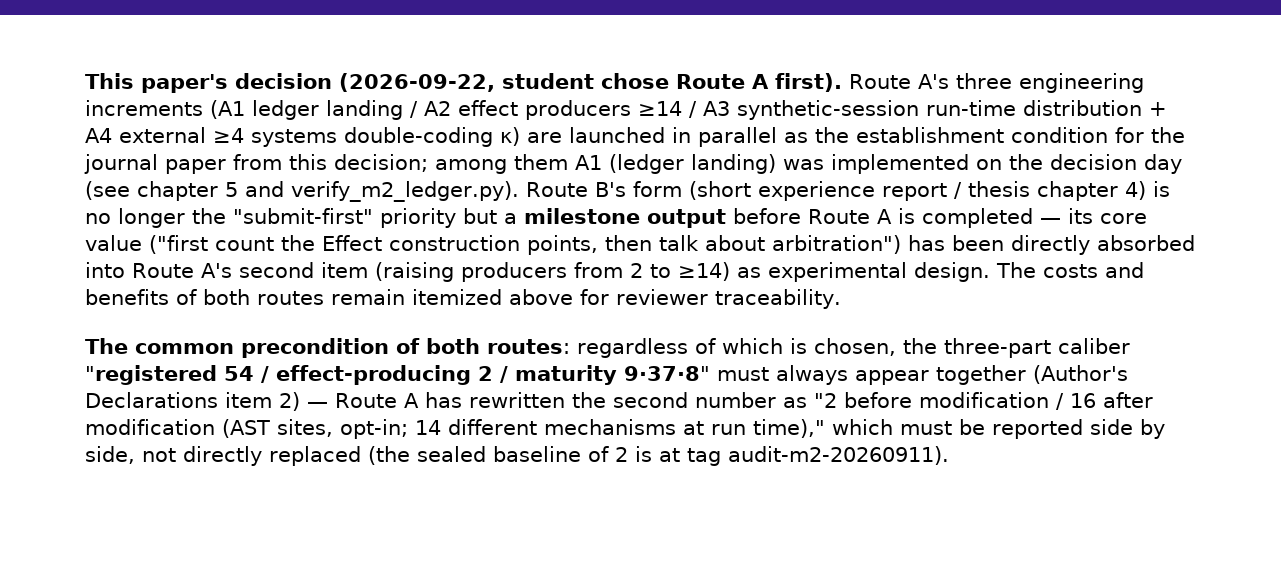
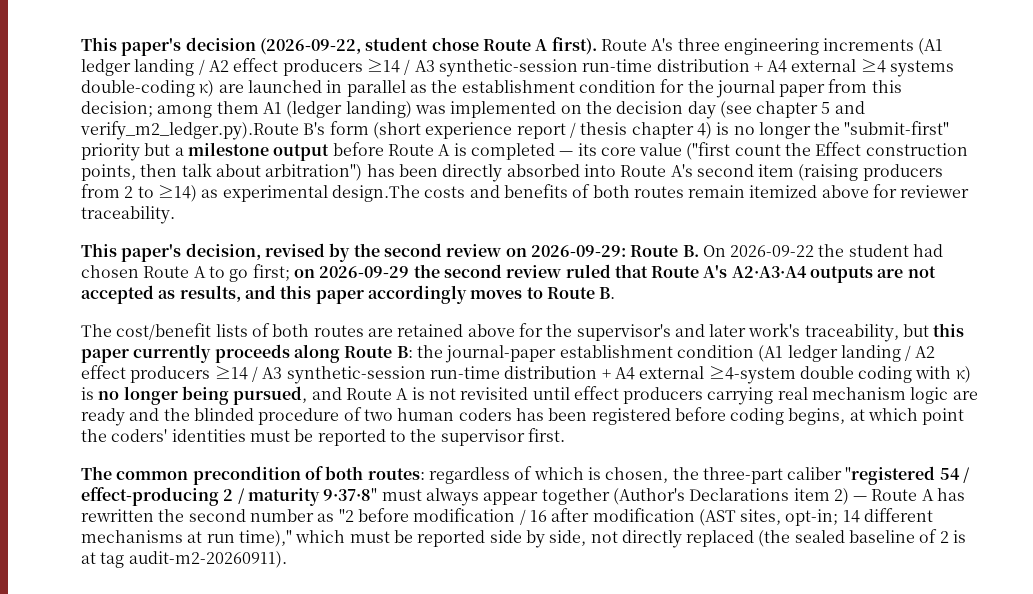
- among them A1 (ledger landing) was implemented on the decision day (see chapter 5 and verify_m2_ledger.py). Route B's form (short experience report / thesis chapter 4) is no longer the "submit-first" priority but a milestone output before Route A is completed — its core value ("first count the Effect construction points, then talk about arbitration") has been directly absorbed into Route A's second item (raising producers from 2 to ≥14) as experimental design. The costs and benefits of both routes remain itemized above for reviewer traceability.
+ among them A1 (ledger landing) was implemented on the decision day (see chapter 5 and verify_m2_ledger.py).Route B's form (short experience report / thesis chapter 4) is no longer the "submit-first" priority but a milestone output before Route A is completed — its core value ("first count the Effect construction points, then talk about arbitration") has been directly absorbed into Route A's second item (raising producers from 2 to ≥14) as experimental design.The costs and benefits of both routes remain itemized above for reviewer traceability.
+ This paper's decision, revised by the second review on 2026-09-29: Route B. On 2026-09-22 the student had chosen Route A to go first; on 2026-09-29 the second review ruled that Route A's A2·A3·A4 outputs are not accepted as results, and this paper accordingly moves to Route B.
+ The cost/benefit lists of both routes are retained above for the supervisor's and later work's traceability, but this paper currently proceeds along Route B: the journal-paper establishment condition (A1 ledger landing / A2 effect producers ≥14 / A3 synthetic-session run-time distribution + A4 external ≥4-system double coding with κ) is no longer being pursued, and Route A is not revisited until effect producers carrying real mechanism logic are ready and the blinded procedure of two human coders has been registered before coding begins, at which point the coders' identities must be reported to the supervisor first.

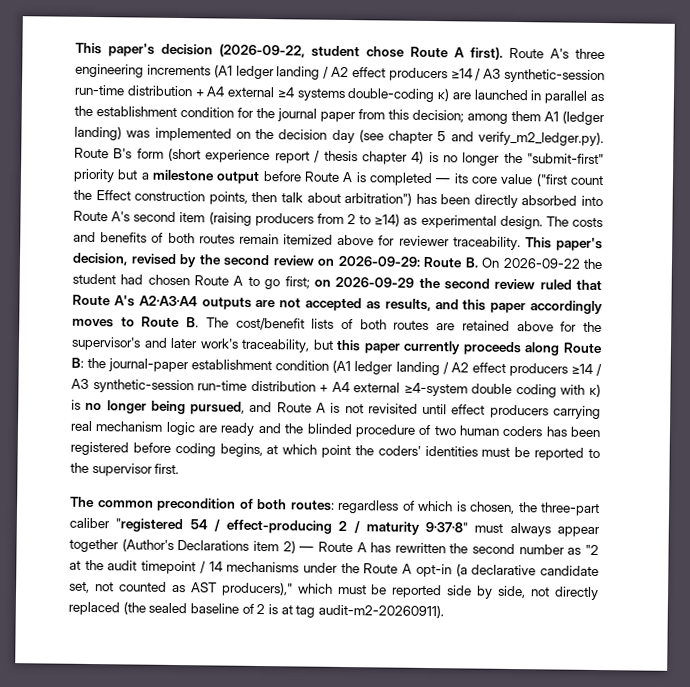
- among them A1 (ledger landing) was implemented on the decision day (see chapter 5 and verify_m2_ledger.py).Route B's form (short experience report / thesis chapter 4) is no longer the "submit-first" priority but a milestone output before Route A is completed — its core value ("first count the Effect construction points, then talk about arbitration") has been directly absorbed into Route A's second item (raising producers from 2 to ≥14) as experimental design.The costs and benefits of both routes remain itemized above for reviewer traceability.
- This paper's decision, revised by the second review on 2026-09-29:
+ among them A1 (ledger landing) was implemented on the decision day (see chapter 5 and verify_m2_ledger.py). Route B's form (short experience report / thesis chapter 4) is no longer the "submit-first" priority but a milestone output before Route A is completed — its core value ("first count the Effect construction points, then talk about arbitration") has been directly absorbed into Route A's second item (raising producers from 2 to ≥14) as experimental design. The costs and benefits of both routes remain itemized above for reviewer traceability. This paper's decision, revised by the second review on 2026-09-29:
- on 2026-09-29 the second review ruled that Route A's A2·A3·A4 outputs are not accepted as results, and this paper accordingly moves to Route B.
- The cost/benefit lists of both routes are retained above for the supervisor's and later work's traceability, but this paper currently proceeds along Route B:
+ on 2026-09-29 the second review ruled that Route A's A2·A3·A4 outputs are not accepted as results, and this paper accordingly moves to Route B. The cost/benefit lists of both routes are retained above for the supervisor's and later work's traceability, but this paper currently proceeds along Route B:
- The common precondition of both routes: regardless of which is chosen, the three-part caliber "registered 54 / effect-producing 2 / maturity 9·37·8" must always appear together (Author's Declarations item 2) — Route A has rewritten the second number as "2 before modification / 16 after modification (AST sites, opt-in; 14 different mechanisms at run time)," which must be reported side by side, not directly replaced (the sealed baseline of 2 is at tag audit-m2-20260911).
+ The common precondition of both routes: regardless of which is chosen, the three-part caliber "registered 54 / effect-producing 2 / maturity 9·37·8" must always appear together (Author's Declarations item 2) — Route A has rewritten the second number as "2 at the audit timepoint / 14 mechanisms under the Route A opt-in (a declarative candidate set, not counted as AST producers)," which must be reported side by side, not directly replaced (the sealed baseline of 2 is at tag audit-m2-20260911).

